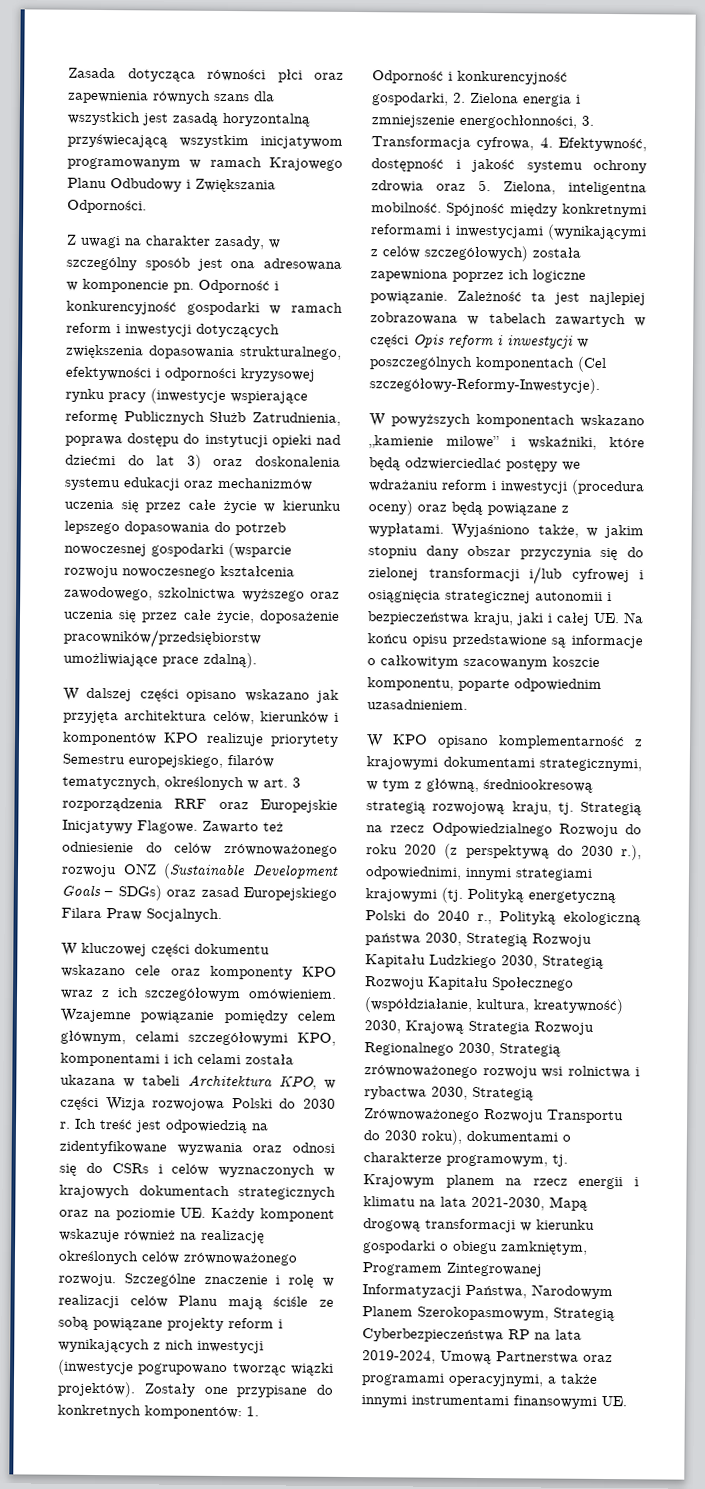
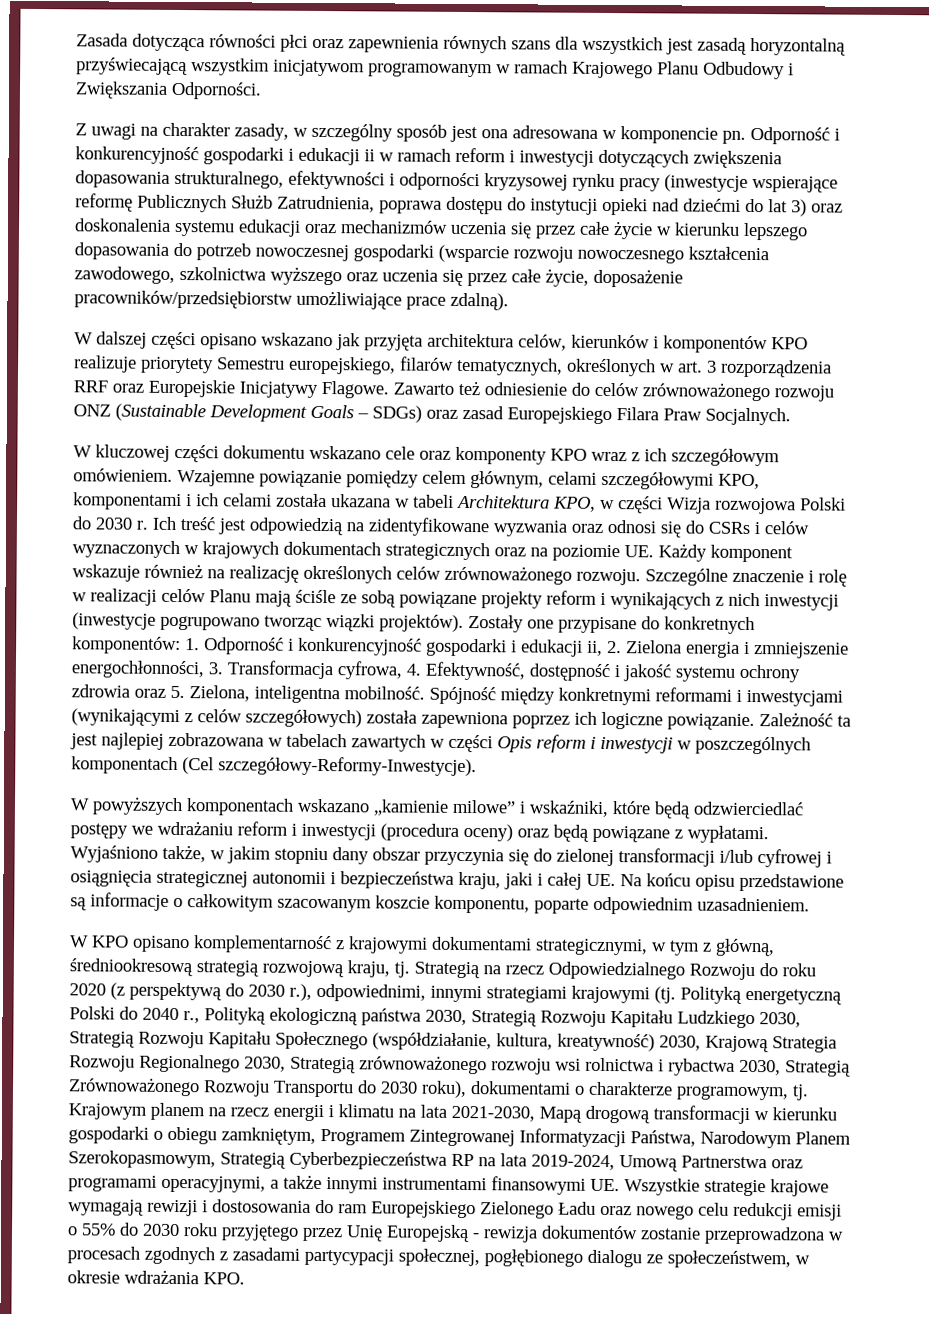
- Odporność i konkurencyjność gospodarki w ramach reform i inwestycji dotyczących zwiększenia dopasowania strukturalnego, efektywności i odporności kryzysowej rynku pracy (inwestycje wspierające reformę Publicznych Służb Zatrudnienia, poprawa dostępu do instytucji opieki nad dziećmi do lat 3) oraz doskonalenia systemu edukacji oraz mechanizmów uczenia się przez całe życie w kierunku lepszego dopasowania do potrzeb nowoczesnej gospodarki (wsparcie rozwoju nowoczesnego kształcenia zawodowego, szkolnictwa wyższego oraz uczenia się przez całe życie, doposażenie pracowników/przedsiębiorstw umożliwiające prace zdalną).
+ Odporność i konkurencyjność gospodarki i edukacji ii w ramach reform i inwestycji dotyczących zwiększenia dopasowania strukturalnego, efektywności i odporności kryzysowej rynku pracy (inwestycje wspierające reformę Publicznych Służb Zatrudnienia, poprawa dostępu do instytucji opieki nad dziećmi do lat 3) oraz doskonalenia systemu edukacji oraz mechanizmów uczenia się przez całe życie w kierunku lepszego dopasowania do potrzeb nowoczesnej gospodarki (wsparcie rozwoju nowoczesnego kształcenia zawodowego, szkolnictwa wyższego oraz uczenia się przez całe życie, doposażenie pracowników/przedsiębiorstw umożliwiające prace zdalną).
- Zostały one przypisane do konkretnych komponentów: 1. Odporność i konkurencyjność gospodarki, 2. Zielona energia i zmniejszenie energochłonności, 3. Transformacja cyfrowa, 4. Efektywność, dostępność i jakość systemu ochrony zdrowia oraz 5. Zielona, inteligentna mobilność.
+ Zostały one przypisane do konkretnych komponentów: 1. Odporność i konkurencyjność gospodarki i edukacji ii, 2. Zielona energia i zmniejszenie energochłonności, 3. Transformacja cyfrowa, 4. Efektywność, dostępność i jakość systemu ochrony zdrowia oraz 5. Zielona, inteligentna mobilność.
- Krajowym planem na rzecz energii i klimatu na lata 2021-2030, Mapą drogową transformacji w kierunku gospodarki o obiegu zamkniętym, Programem Zintegrowanej Informatyzacji Państwa, Narodowym Planem Szerokopasmowym, Strategią Cyberbezpieczeństwa RP na lata 2019-2024, Umową Partnerstwa oraz programami operacyjnymi, a także innymi instrumentami finansowymi UE.
+ Krajowym planem na rzecz energii i klimatu na lata 2021-2030, Mapą drogową transformacji w kierunku gospodarki o obiegu zamkniętym, Programem Zintegrowanej Informatyzacji Państwa, Narodowym Planem Szerokopasmowym, Strategią Cyberbezpieczeństwa RP na lata 2019-2024, Umową Partnerstwa oraz programami operacyjnymi, a także innymi instrumentami finansowymi UE. Wszystkie strategie krajowe wymagają rewizji i dostosowania do ram Europejskiego Zielonego Ładu oraz nowego celu redukcji emisji o 55% do 2030 roku przyjętego przez Unię Europejską - rewizja dokumentów zostanie przeprowadzona w procesach zgodnych z zasadami partycypacji społecznej, pogłębionego dialogu ze społeczeństwem, w okresie wdrażania KPO.

